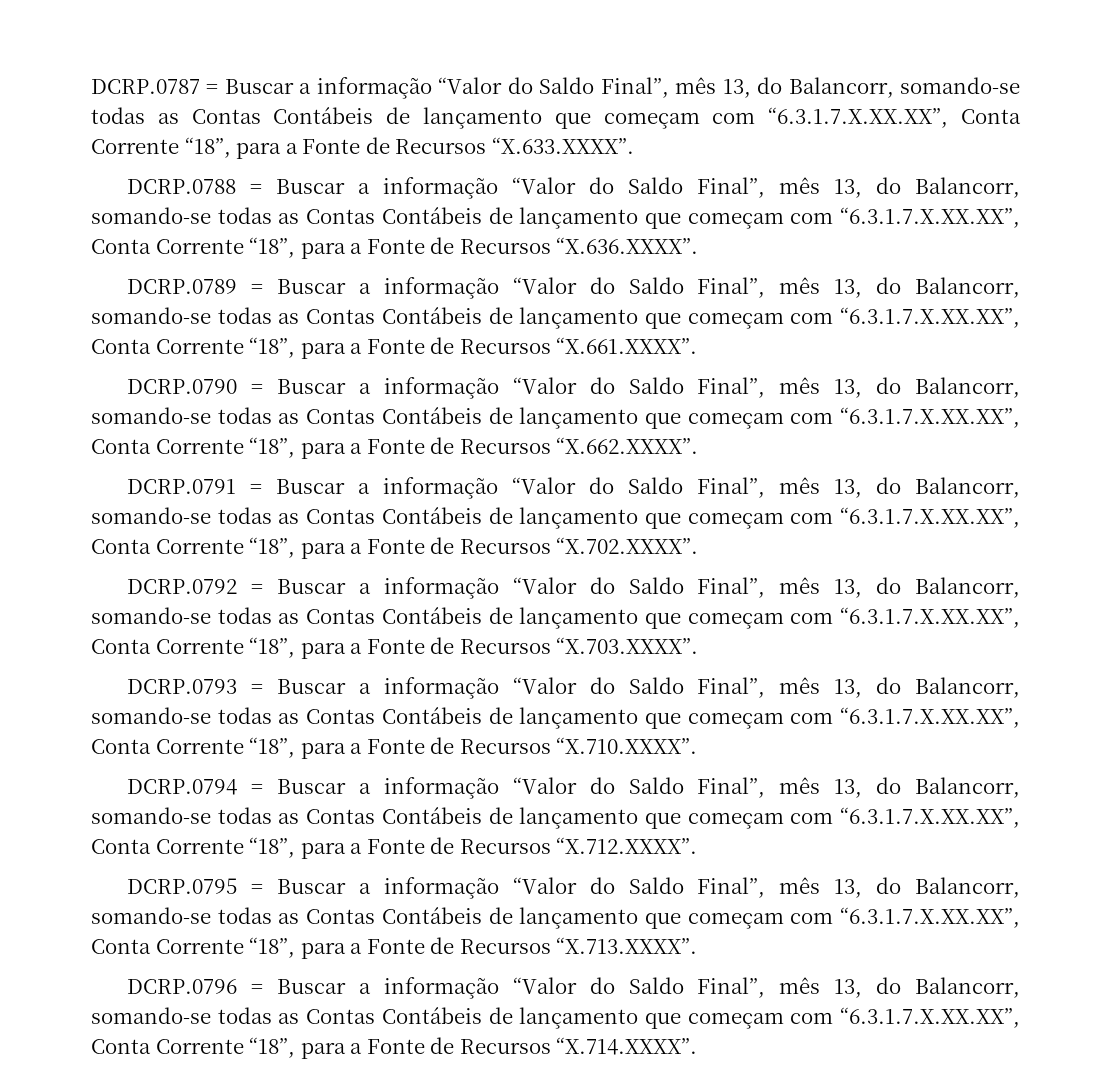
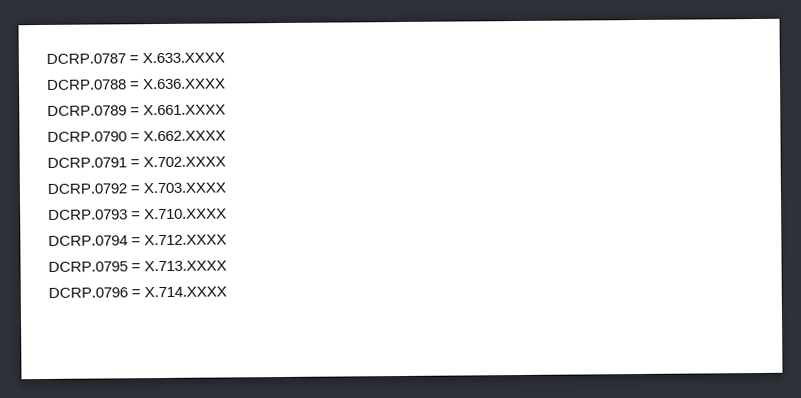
- DCRP.0787 = Buscar a informação “Valor do Saldo Final”, mês 13, do Balancorr, somando-se todas as Contas Contábeis de lançamento que começam com “6.3.1.7.X.XX.XX”, Conta Corrente “18”, para a Fonte de Recursos “X.633.XXXX”.
- DCRP.0788 = Buscar a informação “Valor do Saldo Final”, mês 13, do Balancorr, somando-se todas as Contas Contábeis de lançamento que começam com “6.3.1.7.X.XX.XX”, Conta Corrente “18”, para a Fonte de Recursos “X.636.XXXX”.
- DCRP.0789 = Buscar a informação “Valor do Saldo Final”, mês 13, do Balancorr, somando-se todas as Contas Contábeis de lançamento que começam com “6.3.1.7.X.XX.XX”, Conta Corrente “18”, para a Fonte de Recursos “X.661.XXXX”.
- DCRP.0790 = Buscar a informação “Valor do Saldo Final”, mês 13, do Balancorr, somando-se todas as Contas Contábeis de lançamento que começam com “6.3.1.7.X.XX.XX”, Conta Corrente “18”, para a Fonte de Recursos “X.662.XXXX”.
- DCRP.0791 = Buscar a informação “Valor do Saldo Final”, mês 13, do Balancorr, somando-se todas as Contas Contábeis de lançamento que começam com “6.3.1.7.X.XX.XX”, Conta Corrente “18”, para a Fonte de Recursos “X.702.XXXX”.
- DCRP.0792 = Buscar a informação “Valor do Saldo Final”, mês 13, do Balancorr, somando-se todas as Contas Contábeis de lançamento que começam com “6.3.1.7.X.XX.XX”, Conta Corrente “18”, para a Fonte de Recursos “X.703.XXXX”.
- DCRP.0793 = Buscar a informação “Valor do Saldo Final”, mês 13, do Balancorr, somando-se todas as Contas Contábeis de lançamento que começam com “6.3.1.7.X.XX.XX”, Conta Corrente “18”, para a Fonte de Recursos “X.710.XXXX”.
- DCRP.0794 = Buscar a informação “Valor do Saldo Final”, mês 13, do Balancorr, somando-se todas as Contas Contábeis de lançamento que começam com “6.3.1.7.X.XX.XX”, Conta Corrente “18”, para a Fonte de Recursos “X.712.XXXX”.
- DCRP.0795 = Buscar a informação “Valor do Saldo Final”, mês 13, do Balancorr, somando-se todas as Contas Contábeis de lançamento que começam com “6.3.1.7.X.XX.XX”, Conta Corrente “18”, para a Fonte de Recursos “X.713.XXXX”.
- DCRP.0796 = Buscar a informação “Valor do Saldo Final”, mês 13, do Balancorr, somando-se todas as Contas Contábeis de lançamento que começam com “6.3.1.7.X.XX.XX”, Conta Corrente “18”, para a Fonte de Recursos “X.714.XXXX”.
+ DCRP.0787 = X.633.XXXX
+ DCRP.0788 = X.636.XXXX
+ DCRP.0789 = X.661.XXXX
+ DCRP.0790 = X.662.XXXX
+ DCRP.0791 = X.702.XXXX
+ DCRP.0792 = X.703.XXXX
+ DCRP.0793 = X.710.XXXX
+ DCRP.0794 = X.712.XXXX
+ DCRP.0795 = X.713.XXXX
+ DCRP.0796 = X.714.XXXX

